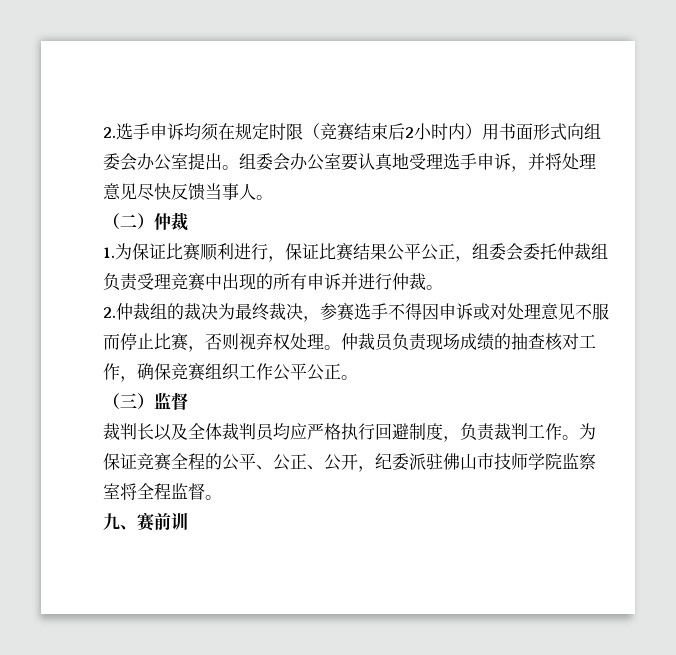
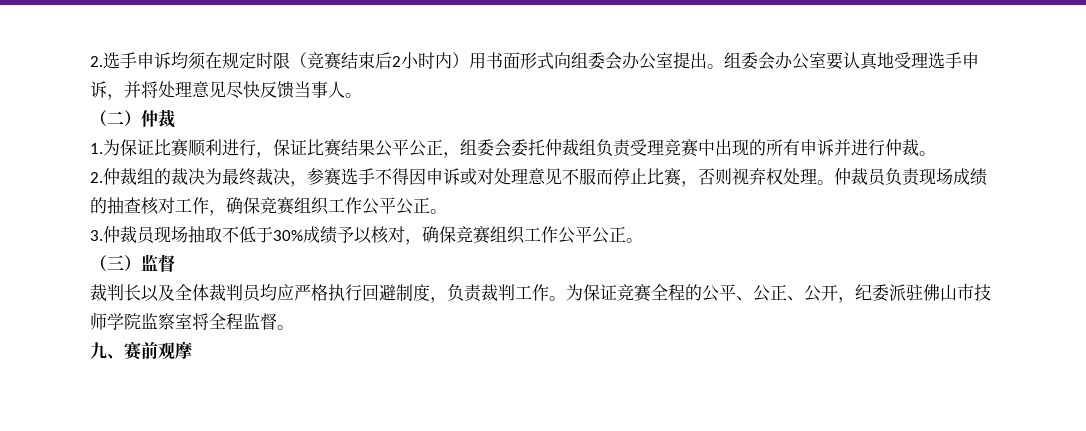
+ 3.仲裁员现场抽取不低于30%成绩予以核对，确保竞赛组织工作公平公正。
- 九、赛前训
+ 九、赛前观摩

